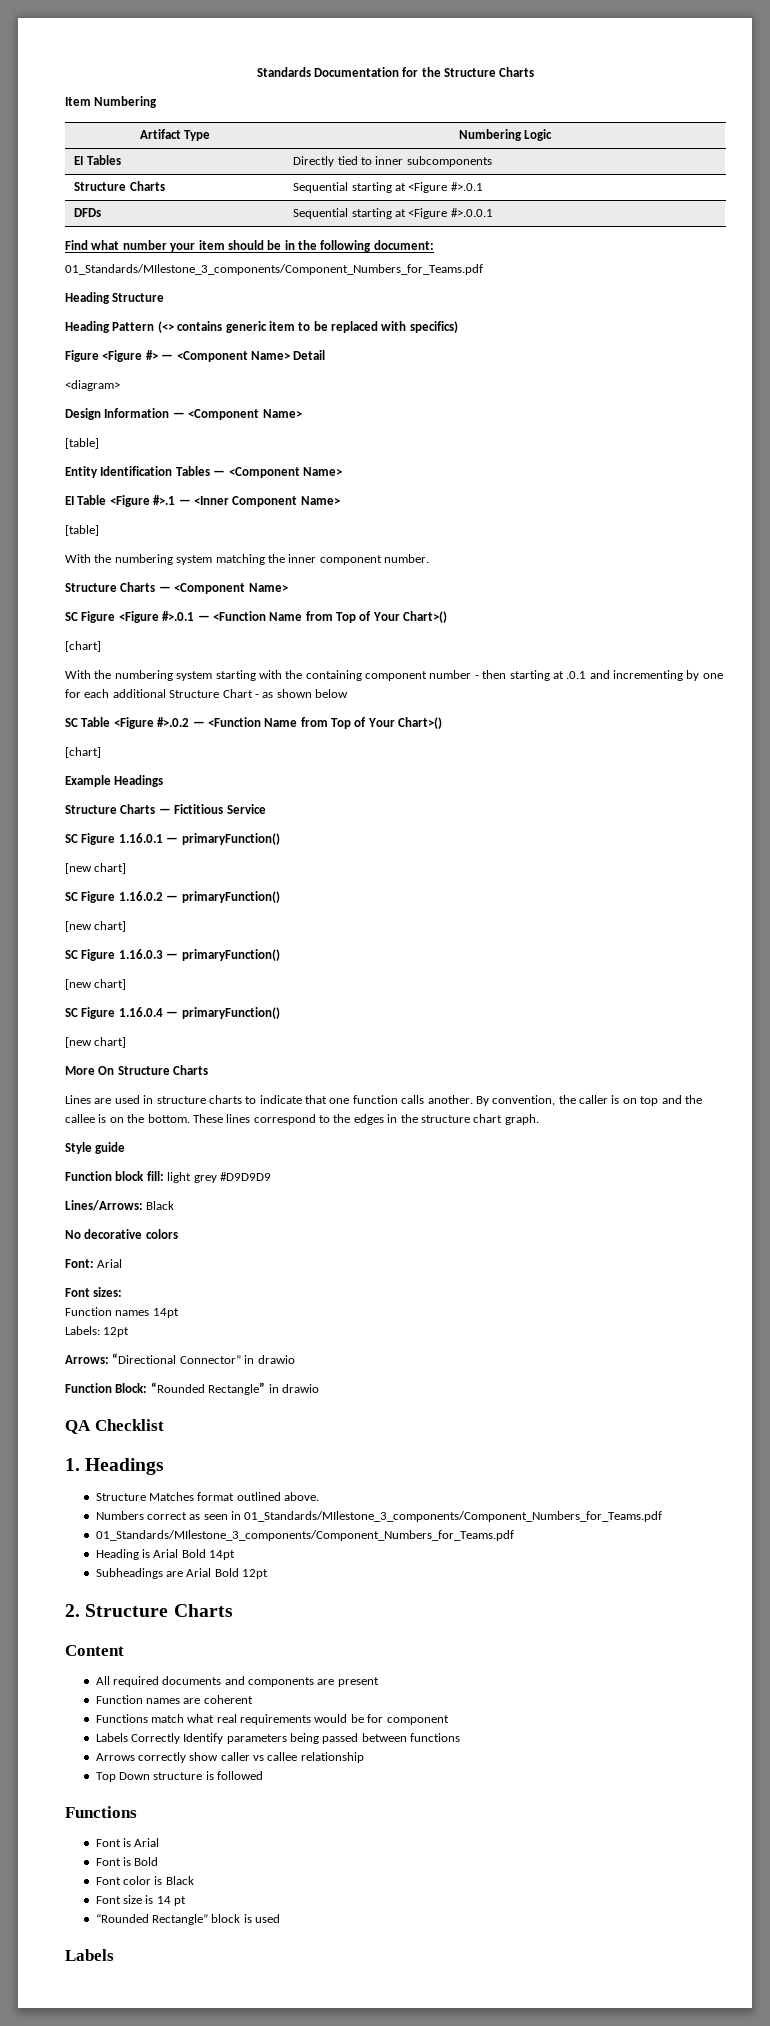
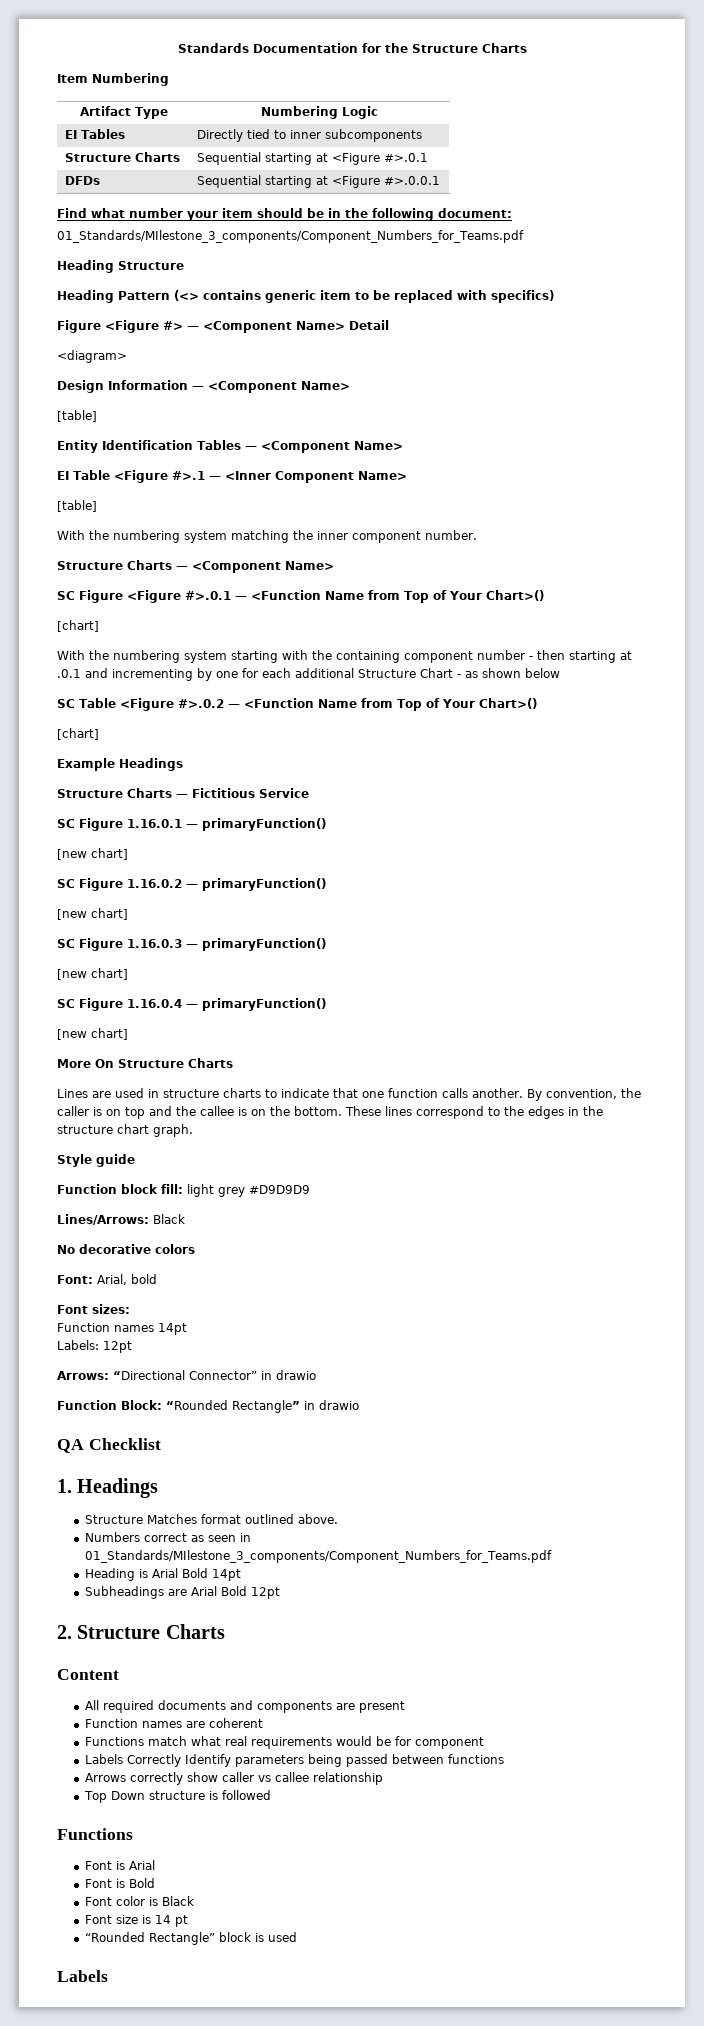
- Font: Arial
+ Font: Arial, bold
  Numbers correct as seen in 01_Standards/MIlestone_3_components/Component_Numbers_for_Teams.pdf
- 01_Standards/MIlestone_3_components/Component_Numbers_for_Teams.pdf

